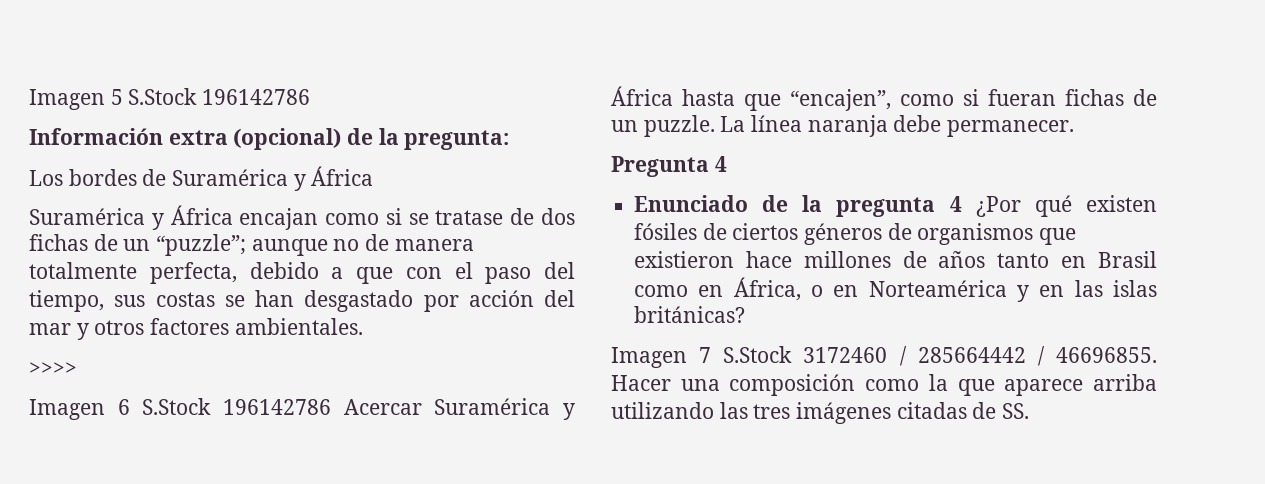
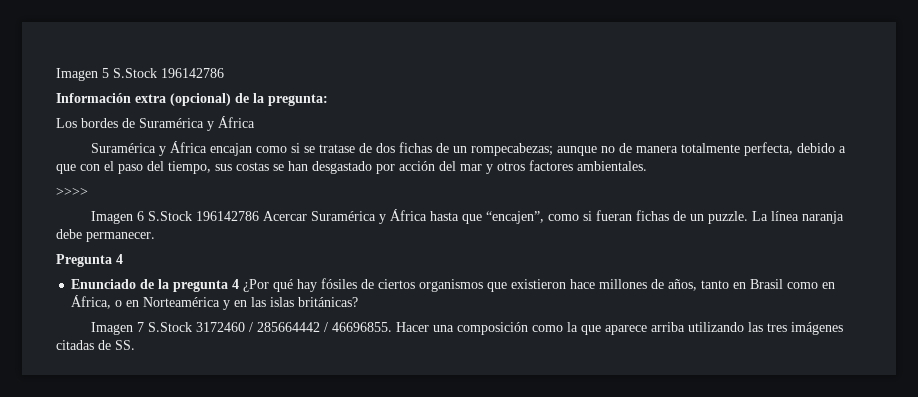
- Suramérica y África encajan como si se tratase de dos fichas de un “puzzle”; aunque no de manera totalmente perfecta, debido a que con el paso del tiempo, sus costas se han desgastado por acción del mar y otros factores ambientales.
+ Suramérica y África encajan como si se tratase de dos fichas de un rompecabezas; aunque no de manera totalmente perfecta, debido a que con el paso del tiempo, sus costas se han desgastado por acción del mar y otros factores ambientales.
- Enunciado de la pregunta 4 ¿Por qué existen fósiles de ciertos géneros de organismos que existieron hace millones de años tanto en Brasil como en África, o en Norteamérica y en las islas británicas?
+ Enunciado de la pregunta 4 ¿Por qué hay fósiles de ciertos organismos que existieron hace millones de años, tanto en Brasil como en África, o en Norteamérica y en las islas británicas?

